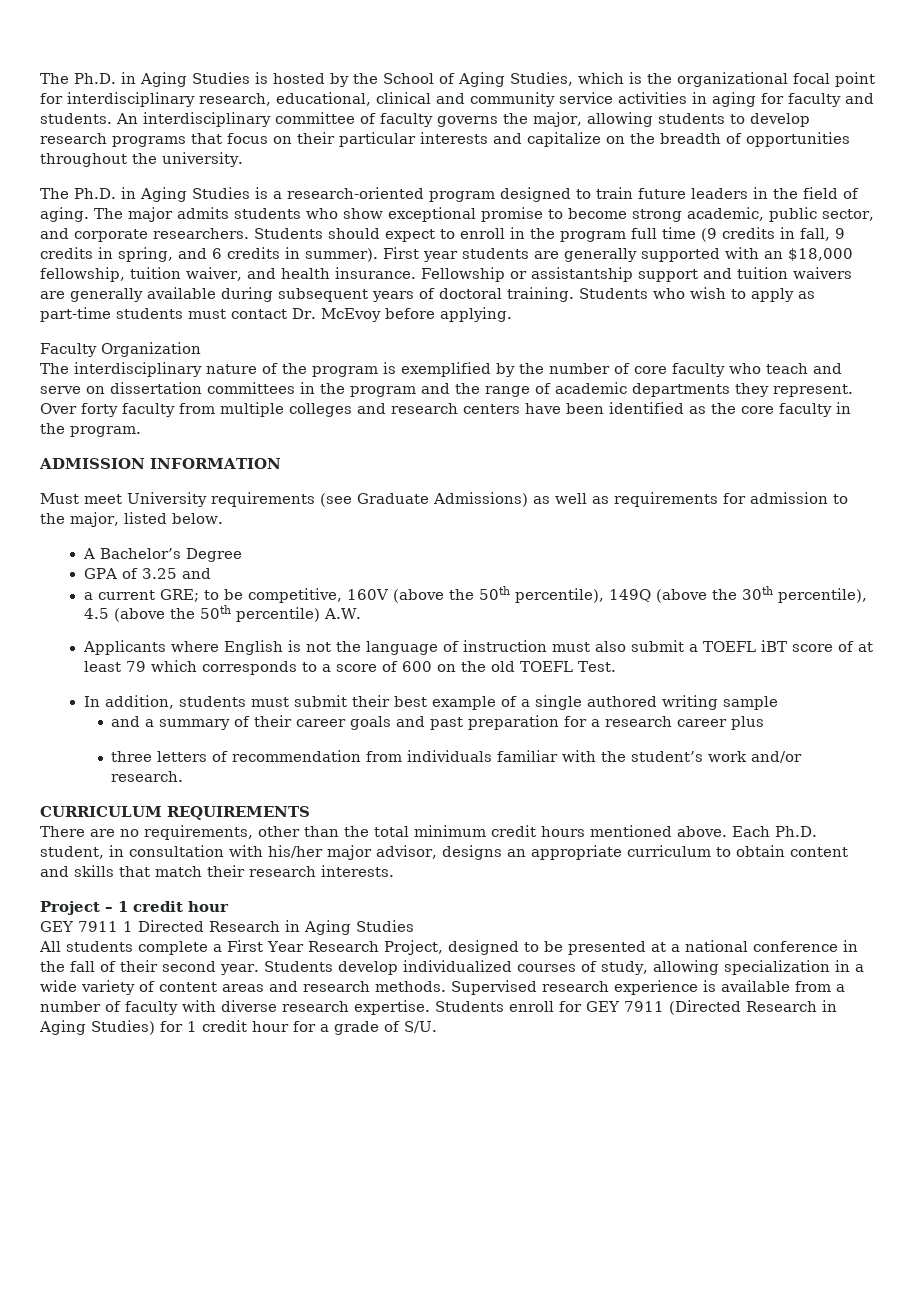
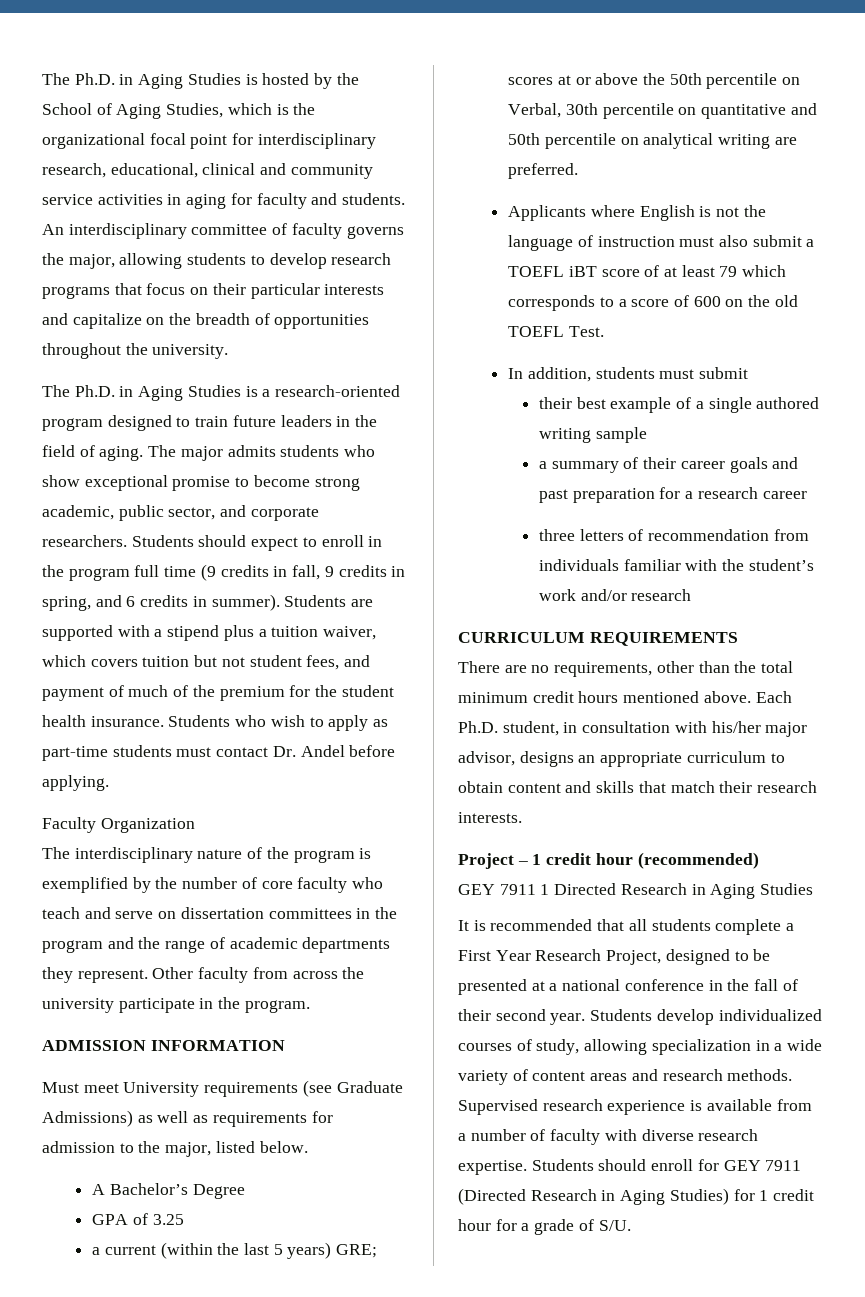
- First year students are generally supported with an $18,000 fellowship, tuition waiver, and health insurance. Fellowship or assistantship support and tuition waivers are generally available during subsequent years of doctoral training.
+ Students are supported with a stipend plus a tuition waiver, which covers tuition but not student fees, and payment of much of the premium for the student health insurance.
- Students who wish to apply as part-time students must contact Dr. McEvoy before applying.
+ Students who wish to apply as part-time students must contact Dr. Andel before applying.
- Over forty faculty from multiple colleges and research centers have been identified as the core faculty in the program.
+ Other faculty from across the university participate in the program.
- GPA of 3.25 and
+ GPA of 3.25
- a current GRE; to be competitive, 160V (above the 50th percentile), 149Q (above the 30th percentile), 4.5 (above the 50th percentile) A.W.
+ a current (within the last 5 years) GRE; scores at or above the 50th percentile on Verbal, 30th percentile on quantitative and 50th percentile on analytical writing are preferred.
- In addition, students must submit their best example of a single authored writing sample
+ In addition, students must submit
+ their best example of a single authored writing sample
- and a summary of their career goals and past preparation for a research career plus
+ a summary of their career goals and past preparation for a research career
- three letters of recommendation from individuals familiar with the student’s work and/or research.
+ three letters of recommendation from individuals familiar with the student’s work and/or research
- Project – 1 credit hour
+ Project – 1 credit hour (recommended)
- All students complete a First Year Research Project, designed to be presented at a national conference in the fall of their second year.
+ It is recommended that all students complete a First Year Research Project, designed to be presented at a national conference in the fall of their second year.
- Students enroll for GEY 7911 (Directed Research in Aging Studies) for 1 credit hour for a grade of S/U.
+ Students should enroll for GEY 7911 (Directed Research in Aging Studies) for 1 credit hour for a grade of S/U.

